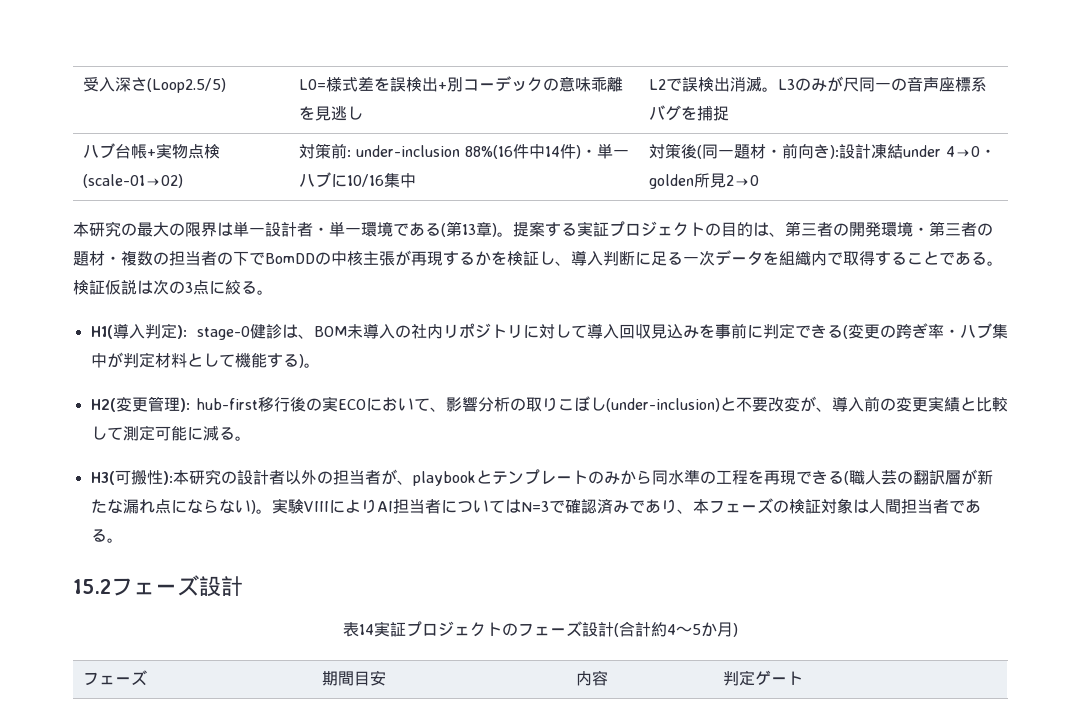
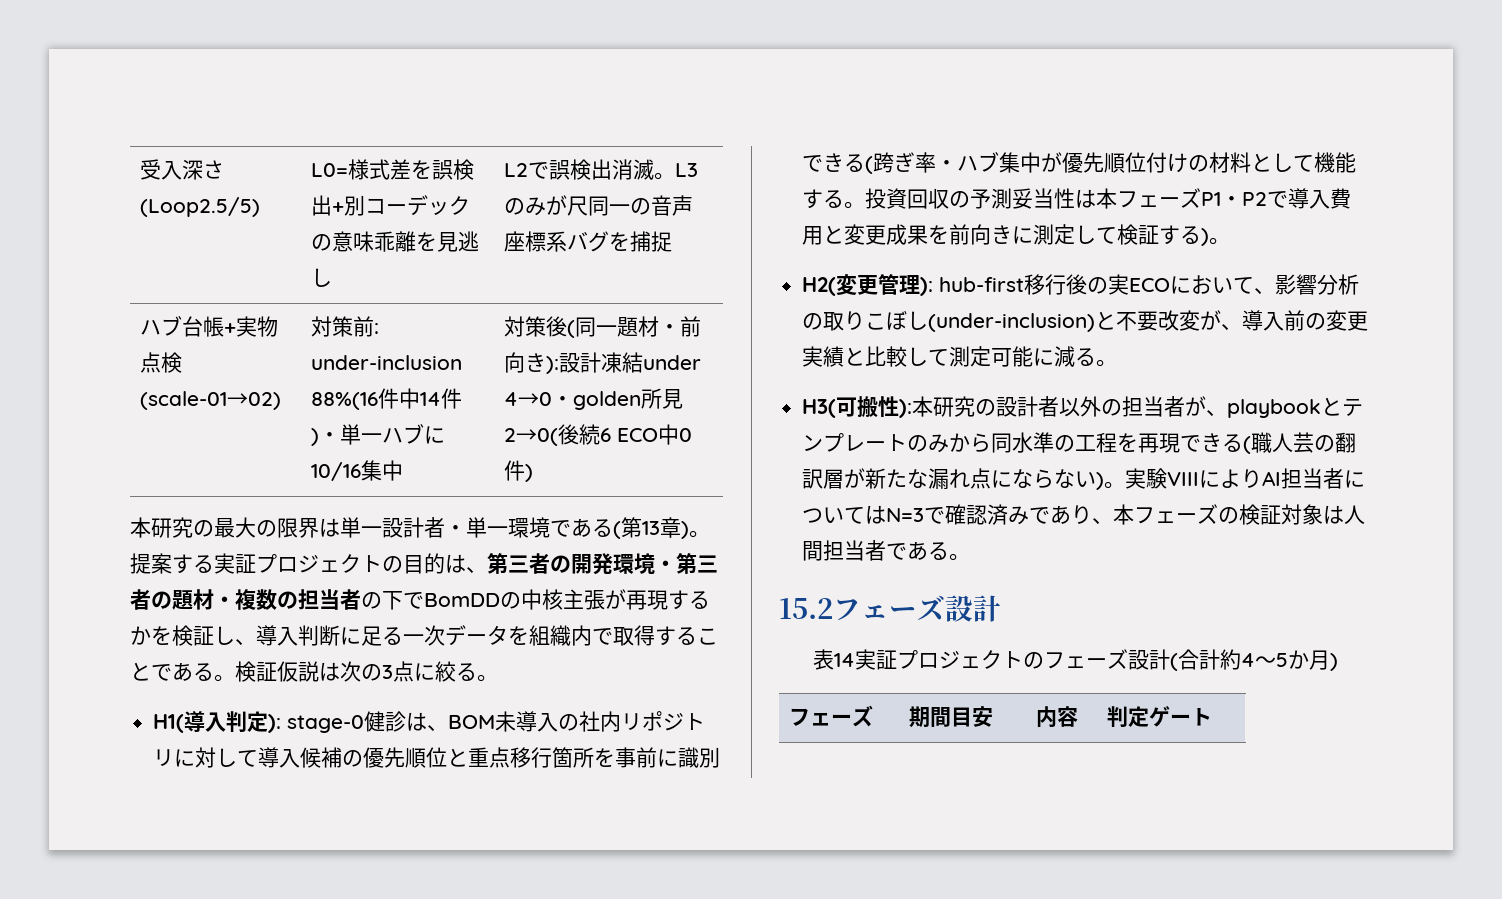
- ハブ台帳+実物点検(scale-01→02) | 対策前: under-inclusion 88%(16件中14件)・単一ハブに10/16集中 | 対策後(同一題材・前向き):設計凍結under 4→0・golden所見2→0
+ ハブ台帳+実物点検(scale-01→02) | 対策前: under-inclusion 88%(16件中14件)・単一ハブに10/16集中 | 対策後(同一題材・前向き):設計凍結under 4→0・golden所見2→0(後続6 ECO中0件)
- H1(導入判定): stage-0健診は、BOM未導入の社内リポジトリに対して導入回収見込みを事前に判定できる(変更の跨ぎ率・ハブ集中が判定材料として機能する)。
+ H1(導入判定): stage-0健診は、BOM未導入の社内リポジトリに対して導入候補の優先順位と重点移行箇所を事前に識別できる(跨ぎ率・ハブ集中が優先順位付けの材料として機能する。投資回収の予測妥当性は本フェーズP1・P2で導入費用と変更成果を前向きに測定して検証する)。

